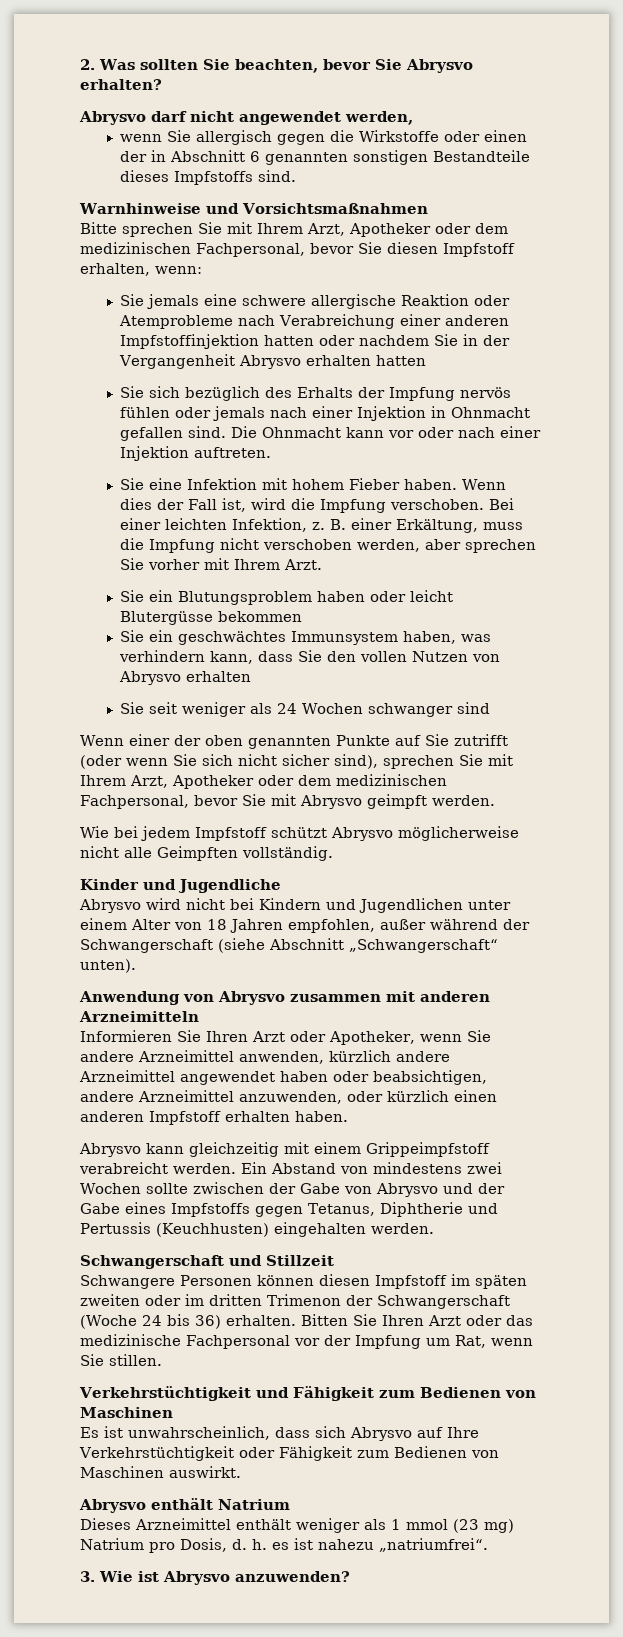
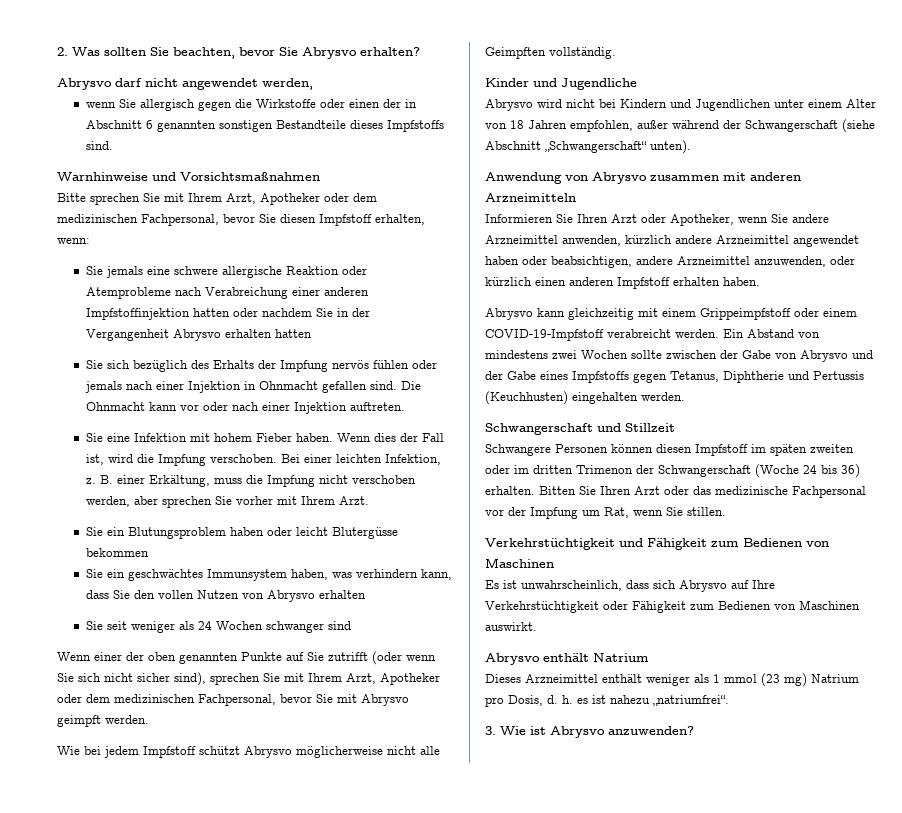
- Abrysvo kann gleichzeitig mit einem Grippeimpfstoff verabreicht werden.
+ Abrysvo kann gleichzeitig mit einem Grippeimpfstoff oder einem COVID-19-Impfstoff verabreicht werden.

